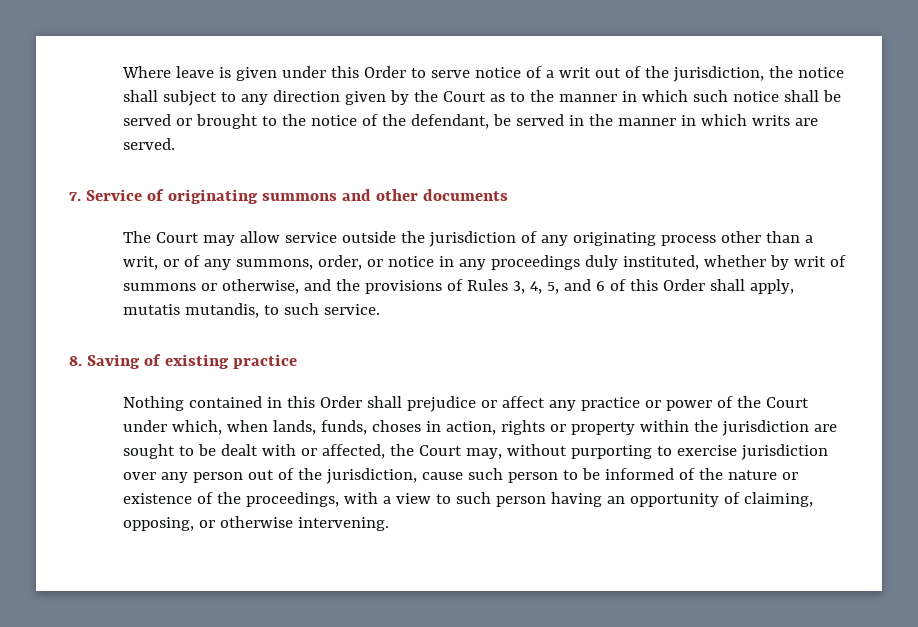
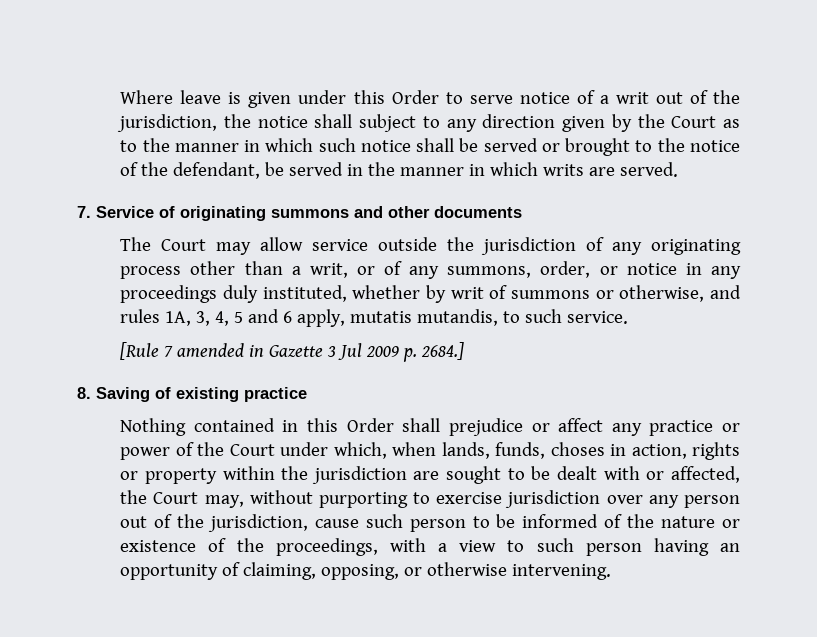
- The Court may allow service outside the jurisdiction of any originating process other than a writ, or of any summons, order, or notice in any proceedings duly instituted, whether by writ of summons or otherwise, and the provisions of Rules 3, 4, 5, and 6 of this Order shall apply, mutatis mutandis, to such service.
+ The Court may allow service outside the jurisdiction of any originating process other than a writ, or of any summons, order, or notice in any proceedings duly instituted, whether by writ of summons or otherwise, and rules 1A, 3, 4, 5 and 6 apply, mutatis mutandis, to such service.
+ [Rule 7 amended in Gazette 3 Jul 2009 p. 2684.]

